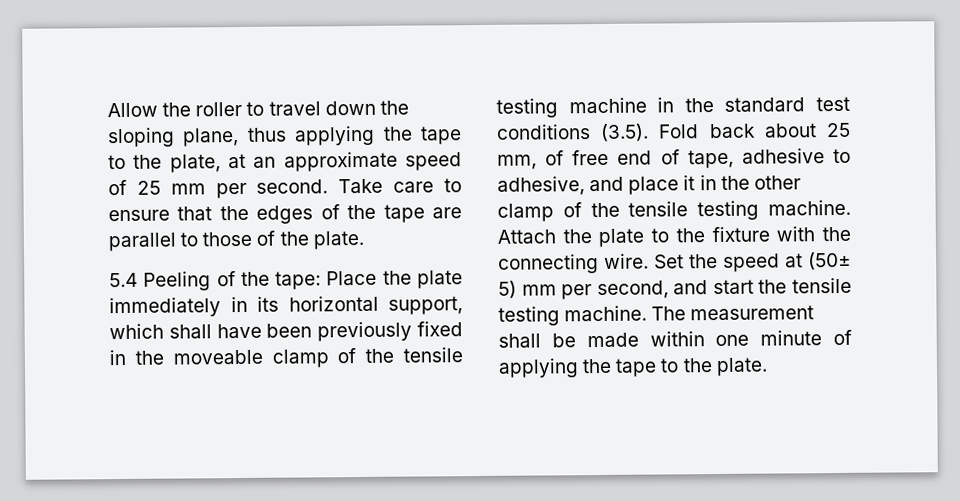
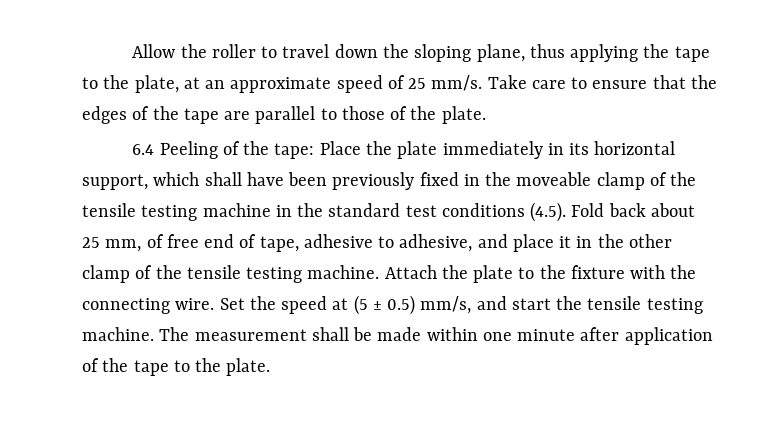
- Allow the roller to travel down the sloping plane, thus applying the tape to the plate, at an approximate speed of 25 mm per second.
+ Allow the roller to travel down the sloping plane, thus applying the tape to the plate, at an approximate speed of 25 mm/s.
- 5.4 Peeling of the tape: Place the plate immediately in its horizontal support, which shall have been previously fixed in the moveable clamp of the tensile testing machine in the standard test conditions (3.5). Fold back about 25 mm, of free end of tape, adhesive to adhesive, and place it in the other clamp of the tensile testing machine.
+ 6.4 Peeling of the tape: Place the plate immediately in its horizontal support, which shall have been previously fixed in the moveable clamp of the tensile testing machine in the standard test conditions (4.5). Fold back about 25 mm, of free end of tape, adhesive to adhesive, and place it in the other clamp of the tensile testing machine.
- Set the speed at (50± 5) mm per second, and start the tensile testing machine.
+ Set the speed at (5 ± 0.5) mm/s, and start the tensile testing machine.
- The measurement shall be made within one minute of applying the tape to the plate.
+ The measurement shall be made within one minute after application of the tape to the plate.

